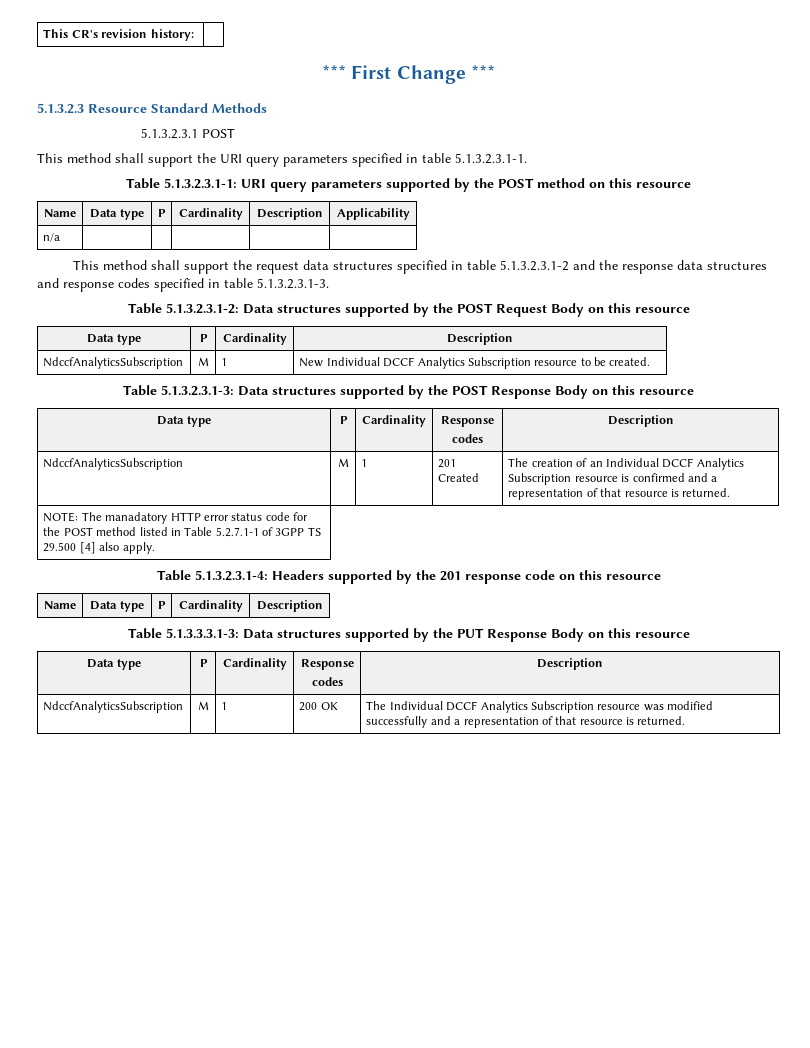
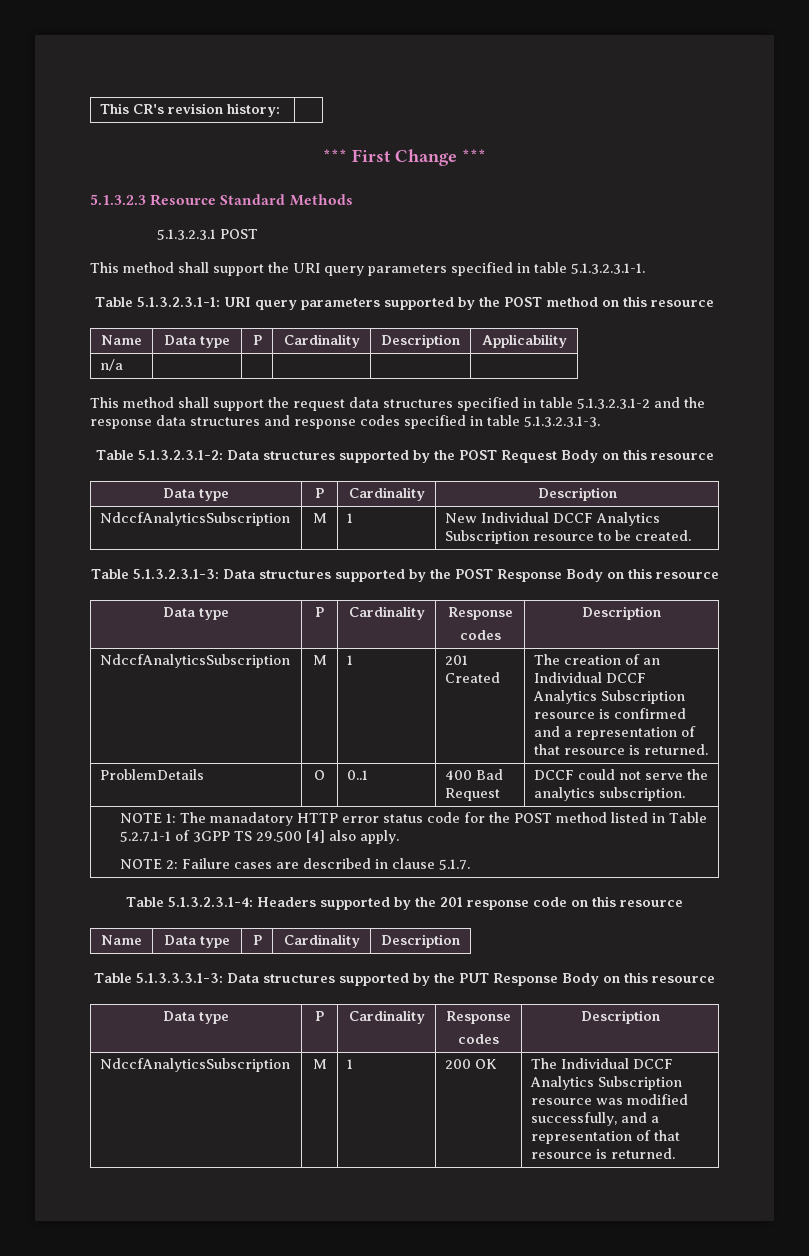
- NOTE: The manadatory HTTP error status code for the POST method listed in Table 5.2.7.1-1 of 3GPP TS 29.500 [4] also apply.
+ ProblemDetails | O | 0..1 | 400 Bad Request | DCCF could not serve the analytics subscription.
+ NOTE 1: The manadatory HTTP error status code for the POST method listed in Table 5.2.7.1-1 of 3GPP TS 29.500 [4] also apply.
+ NOTE 2: Failure cases are described in clause 5.1.7.
- NdccfAnalyticsSubscription | M | 1 | 200 OK | The Individual DCCF Analytics Subscription resource was modified successfully and a representation of that resource is returned.
+ NdccfAnalyticsSubscription | M | 1 | 200 OK | The Individual DCCF Analytics Subscription resource was modified successfully, and a representation of that resource is returned.

